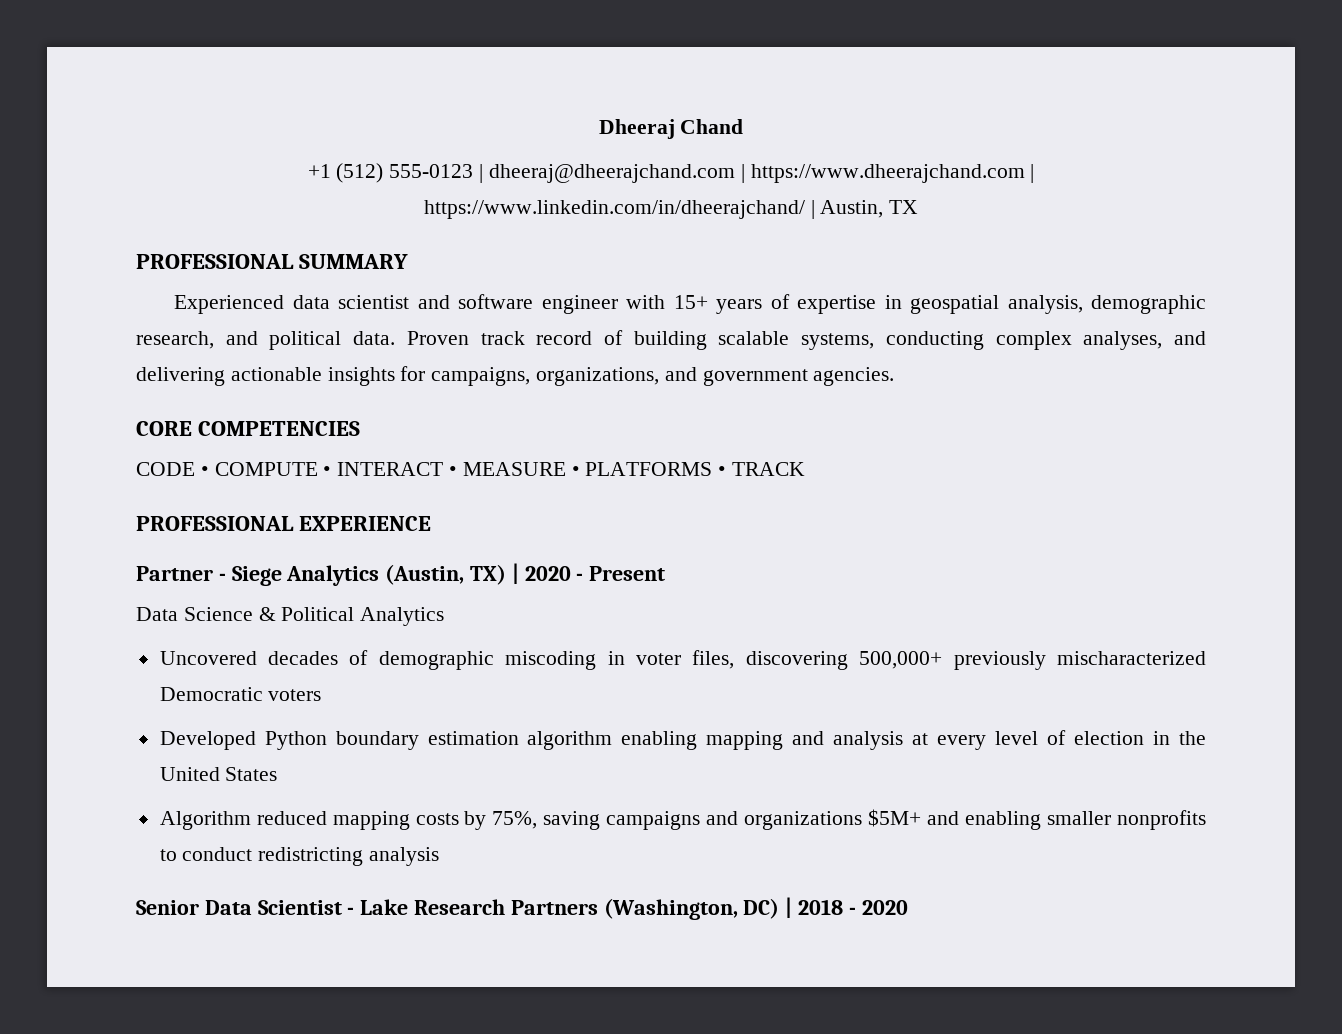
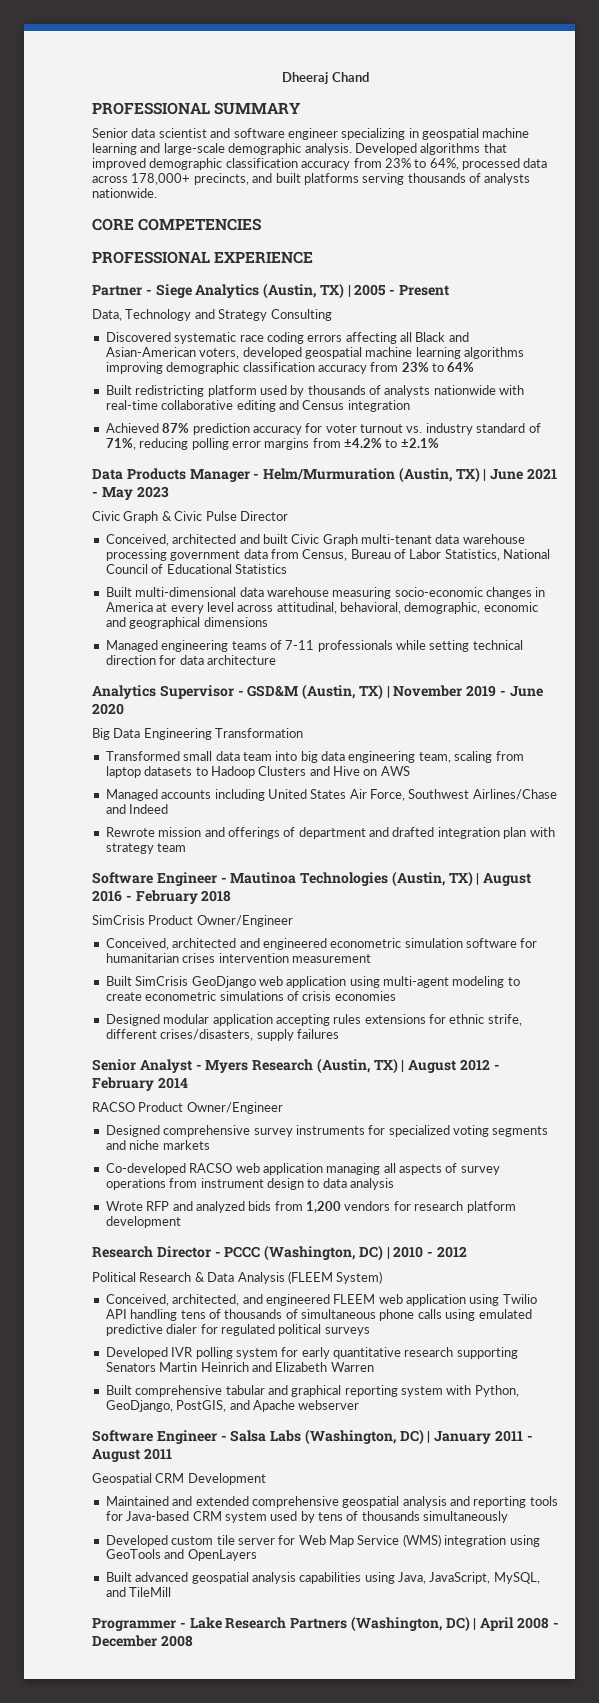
- +1 (512) 555-0123 | dheeraj@dheerajchand.com | https://www.dheerajchand.com | https://www.linkedin.com/in/dheerajchand/ | Austin, TX
- Experienced data scientist and software engineer with 15+ years of expertise in geospatial analysis, demographic research, and political data. Proven track record of building scalable systems, conducting complex analyses, and delivering actionable insights for campaigns, organizations, and government agencies.
+ Senior data scientist and software engineer specializing in geospatial machine learning and large-scale demographic analysis. Developed algorithms that improved demographic classification accuracy from 23% to 64%, processed data across 178,000+ precincts, and built platforms serving thousands of analysts nationwide.
  CORE COMPETENCIES
- CODE • COMPUTE • INTERACT • MEASURE • PLATFORMS • TRACK
- Partner - Siege Analytics (Austin, TX) | 2020 - Present
+ Partner - Siege Analytics (Austin, TX) | 2005 - Present
- Data Science & Political Analytics
- Uncovered decades of demographic miscoding in voter files, discovering 500,000+ previously mischaracterized Democratic voters
- Developed Python boundary estimation algorithm enabling mapping and analysis at every level of election in the United States
- Algorithm reduced mapping costs by 75%, saving campaigns and organizations $5M+ and enabling smaller nonprofits to conduct redistricting analysis
- Senior Data Scientist - Lake Research Partners (Washington, DC) | 2018 - 2020
+ Data, Technology and Strategy Consulting
+ Discovered systematic race coding errors affecting all Black and Asian-American voters, developed geospatial machine learning algorithms improving demographic classification accuracy from 23% to 64%
+ Built redistricting platform used by thousands of analysts nationwide with real-time collaborative editing and Census integration
+ Achieved 87% prediction accuracy for voter turnout vs. industry standard of 71%, reducing polling error margins from ±4.2% to ±2.1%
+ Data Products Manager - Helm/Murmuration (Austin, TX) | June 2021 - May 2023
+ Civic Graph & Civic Pulse Director
+ Conceived, architected and built Civic Graph multi-tenant data warehouse processing government data from Census, Bureau of Labor Statistics, National Council of Educational Statistics
+ Built multi-dimensional data warehouse measuring socio-economic changes in America at every level across attitudinal, behavioral, demographic, economic and geographical dimensions
+ Managed engineering teams of 7-11 professionals while setting technical direction for data architecture
+ Analytics Supervisor - GSD&M (Austin, TX) | November 2019 - June 2020
+ Big Data Engineering Transformation
+ Transformed small data team into big data engineering team, scaling from laptop datasets to Hadoop Clusters and Hive on AWS
+ Managed accounts including United States Air Force, Southwest Airlines/Chase and Indeed
+ Rewrote mission and offerings of department and drafted integration plan with strategy team
+ Software Engineer - Mautinoa Technologies (Austin, TX) | August 2016 - February 2018
+ SimCrisis Product Owner/Engineer
+ Conceived, architected and engineered econometric simulation software for humanitarian crises intervention measurement
+ Built SimCrisis GeoDjango web application using multi-agent modeling to create econometric simulations of crisis economies
+ Designed modular application accepting rules extensions for ethnic strife, different crises/disasters, supply failures
+ Senior Analyst - Myers Research (Austin, TX) | August 2012 - February 2014
+ RACSO Product Owner/Engineer
+ Designed comprehensive survey instruments for specialized voting segments and niche markets
+ Co-developed RACSO web application managing all aspects of survey operations from instrument design to data analysis
+ Wrote RFP and analyzed bids from 1,200 vendors for research platform development
+ Research Director - PCCC (Washington, DC) | 2010 - 2012
+ Political Research & Data Analysis (FLEEM System)
+ Conceived, architected, and engineered FLEEM web application using Twilio API handling tens of thousands of simultaneous phone calls using emulated predictive dialer for regulated political surveys
+ Developed IVR polling system for early quantitative research supporting Senators Martin Heinrich and Elizabeth Warren
+ Built comprehensive tabular and graphical reporting system with Python, GeoDjango, PostGIS, and Apache webserver
+ Software Engineer - Salsa Labs (Washington, DC) | January 2011 - August 2011
+ Geospatial CRM Development
+ Maintained and extended comprehensive geospatial analysis and reporting tools for Java-based CRM system used by tens of thousands simultaneously
+ Developed custom tile server for Web Map Service (WMS) integration using GeoTools and OpenLayers
+ Built advanced geospatial analysis capabilities using Java, JavaScript, MySQL, and TileMill
+ Programmer - Lake Research Partners (Washington, DC) | April 2008 - December 2008

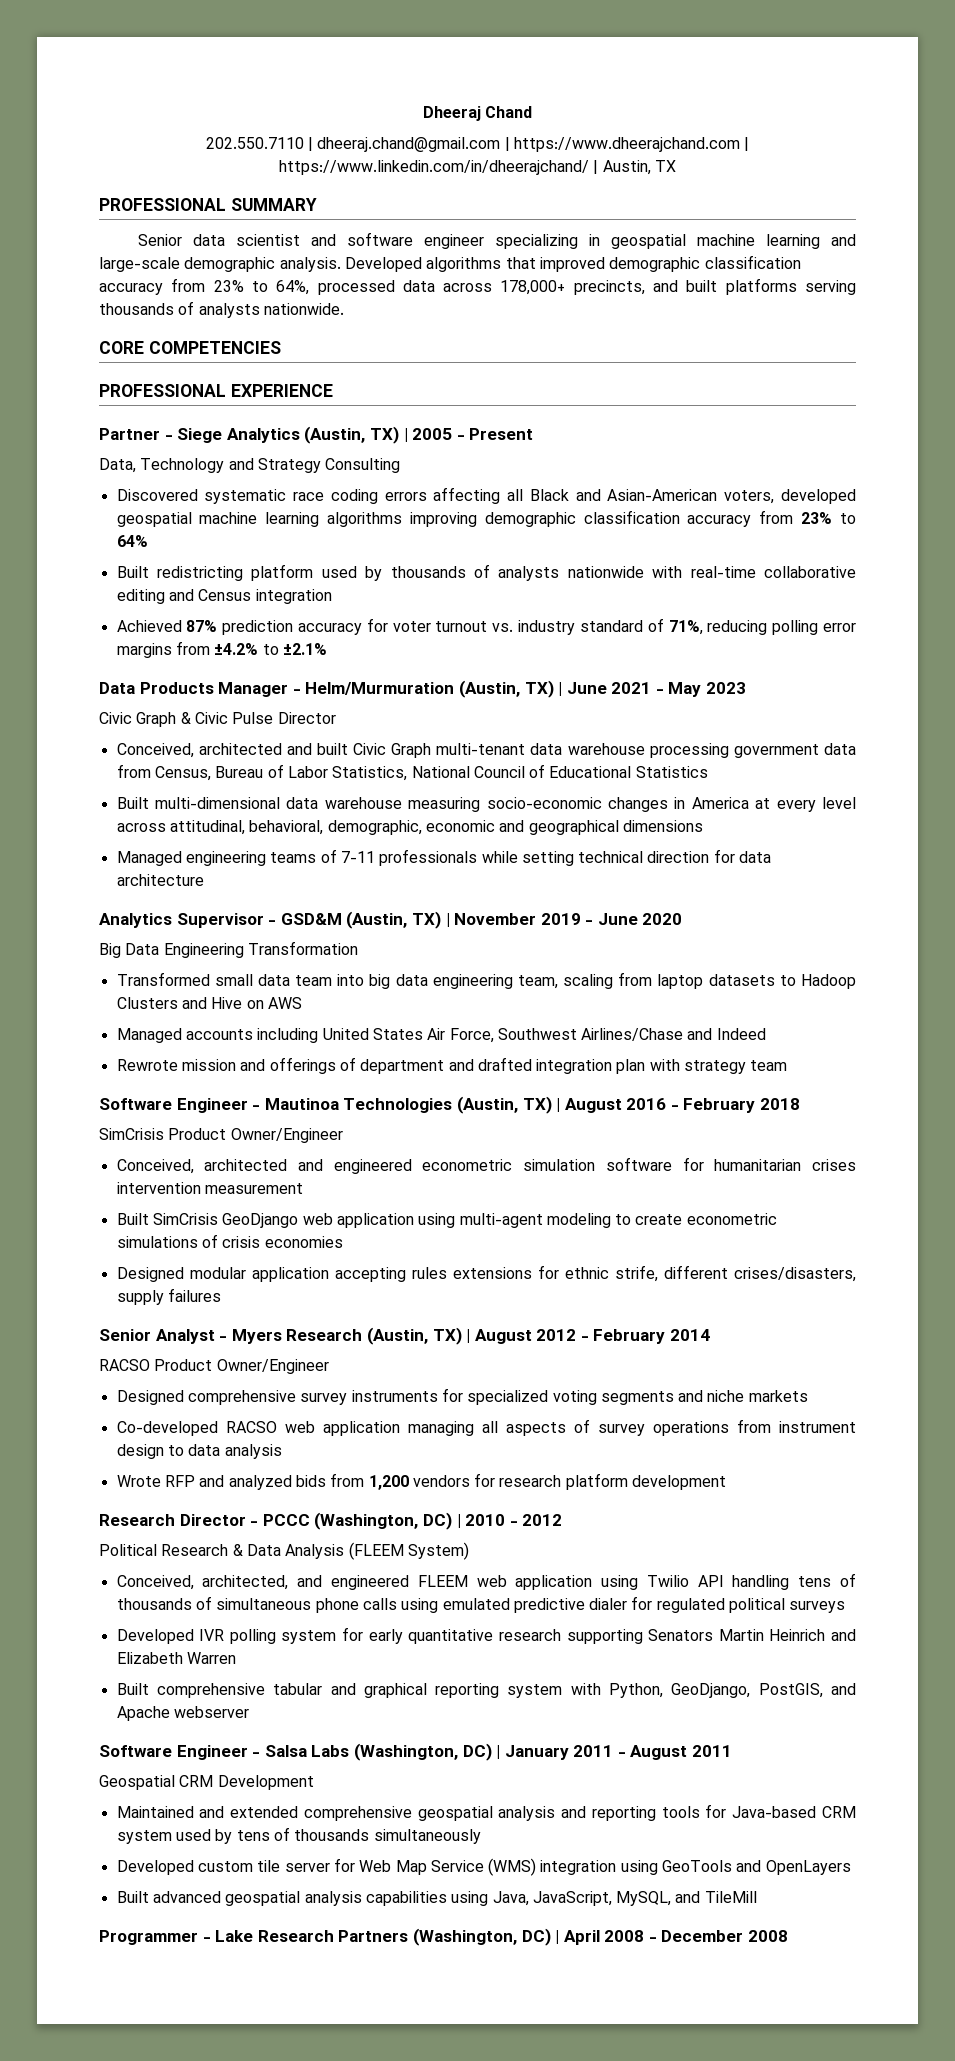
+ 202.550.7110 | dheeraj.chand@gmail.com | https://www.dheerajchand.com | https://www.linkedin.com/in/dheerajchand/ | Austin, TX

